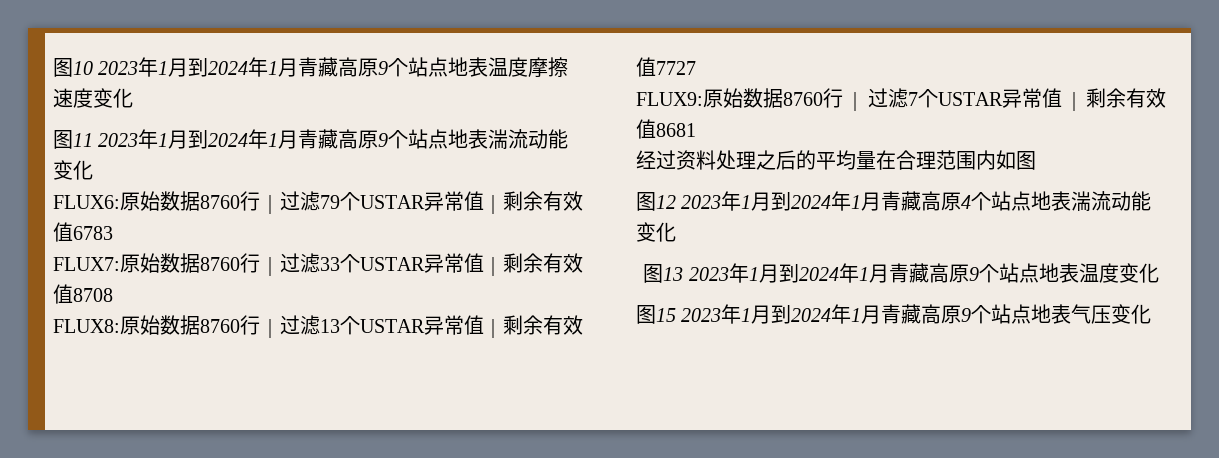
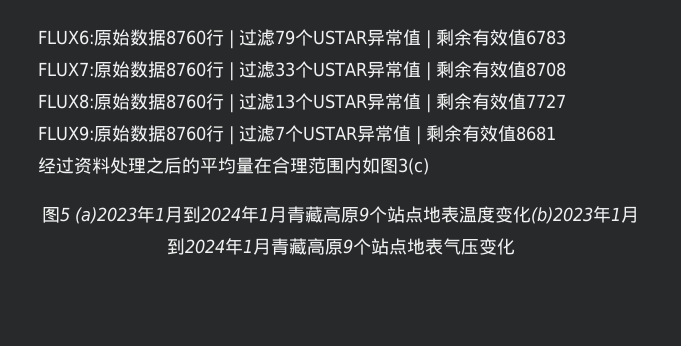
- 图10 2023年1月到2024年1月青藏高原9个站点地表温度摩擦速度变化
- 图11 2023年1月到2024年1月青藏高原9个站点地表湍流动能变化
- 经过资料处理之后的平均量在合理范围内如图
- 图12 2023年1月到2024年1月青藏高原4个站点地表湍流动能变化
- 图13 2023年1月到2024年1月青藏高原9个站点地表温度变化
- 图15 2023年1月到2024年1月青藏高原9个站点地表气压变化
+ 经过资料处理之后的平均量在合理范围内如图3(c)
+ 图5 (a)2023年1月到2024年1月青藏高原9个站点地表温度变化(b)2023年1月到2024年1月青藏高原9个站点地表气压变化

